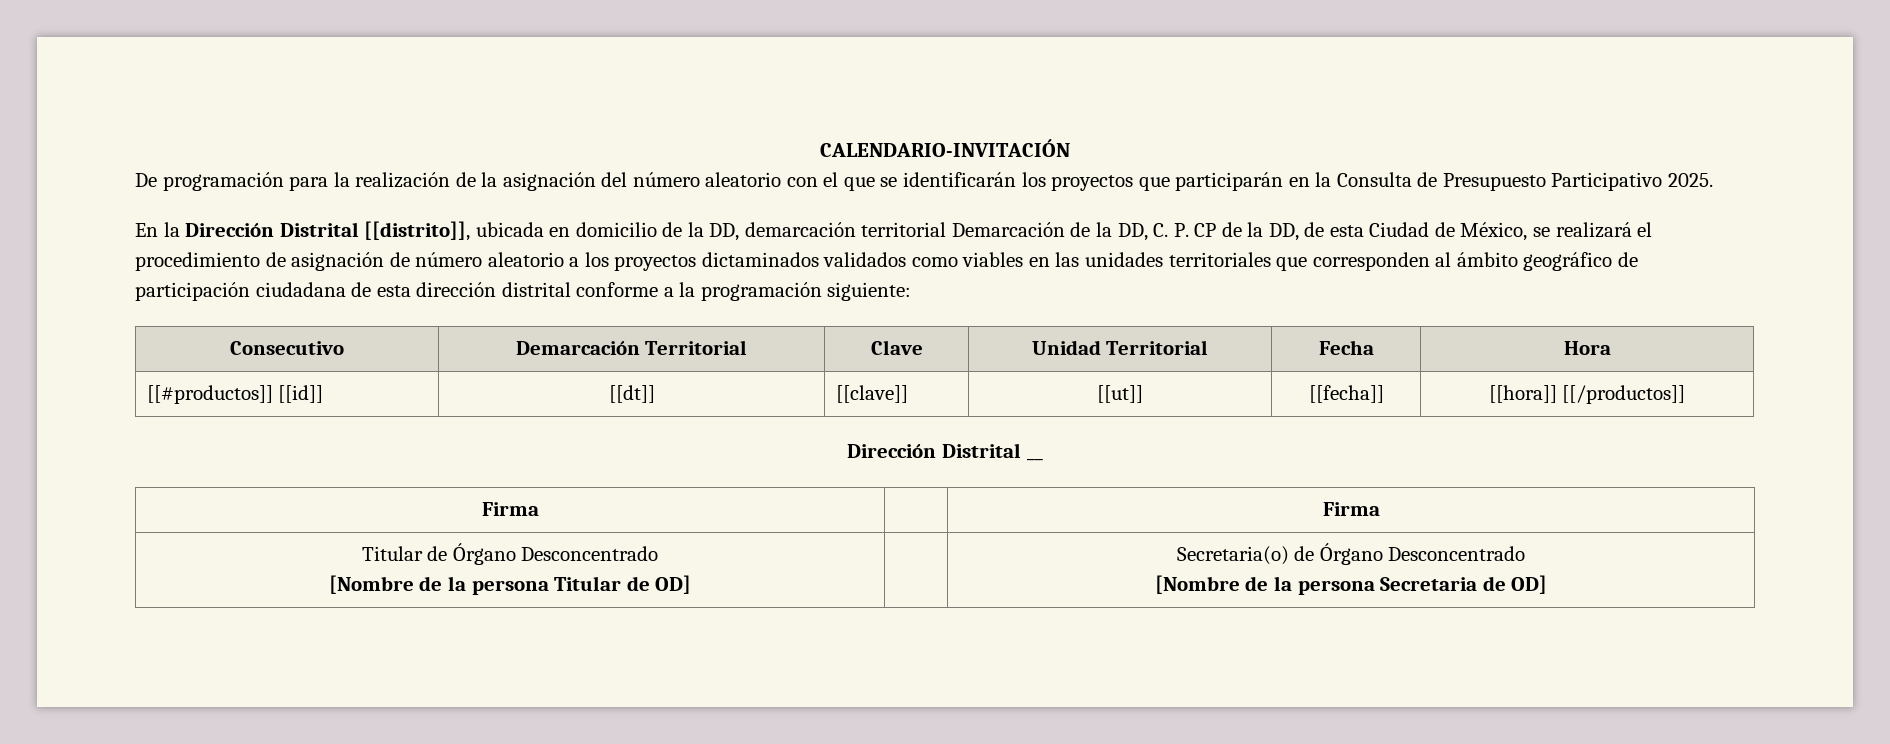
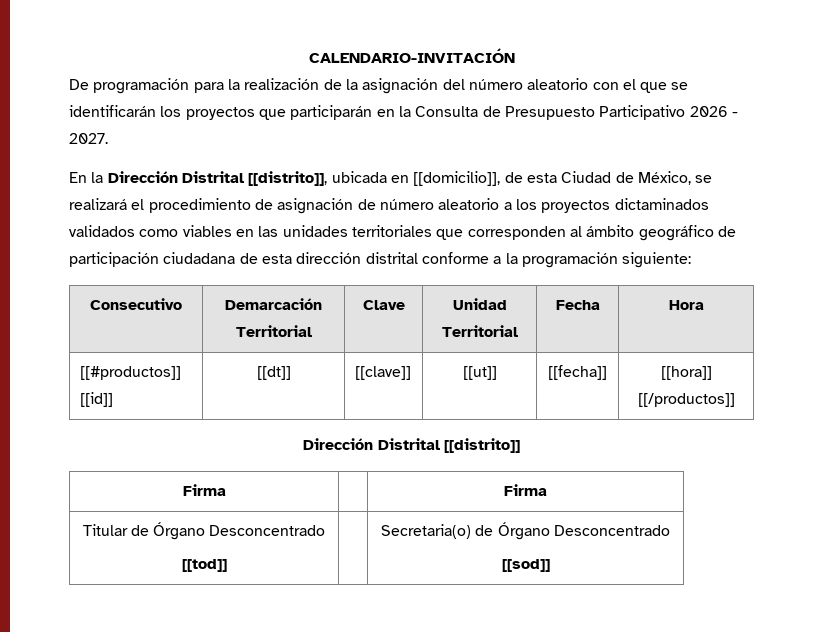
- De programación para la realización de la asignación del número aleatorio con el que se identificarán los proyectos que participarán en la Consulta de Presupuesto Participativo 2025.
+ De programación para la realización de la asignación del número aleatorio con el que se identificarán los proyectos que participarán en la Consulta de Presupuesto Participativo 2026 - 2027.
- En la Dirección Distrital [[distrito]], ubicada en domicilio de la DD, demarcación territorial Demarcación de la DD, C. P. CP de la DD, de esta Ciudad de México, se realizará el procedimiento de asignación de número aleatorio a los proyectos dictaminados validados como viables en las unidades territoriales que corresponden al ámbito geográfico de participación ciudadana de esta dirección distrital conforme a la programación siguiente:
+ En la Dirección Distrital [[distrito]], ubicada en [[domicilio]], de esta Ciudad de México, se realizará el procedimiento de asignación de número aleatorio a los proyectos dictaminados validados como viables en las unidades territoriales que corresponden al ámbito geográfico de participación ciudadana de esta dirección distrital conforme a la programación siguiente:
- Dirección Distrital __
+ Dirección Distrital [[distrito]]
  Titular de Órgano Desconcentrado
- [Nombre de la persona Titular de OD] | | Secretaria(o) de Órgano Desconcentrado
- [Nombre de la persona Secretaria de OD]
+ [[tod]] | | Secretaria(o) de Órgano Desconcentrado
+ [[sod]]

